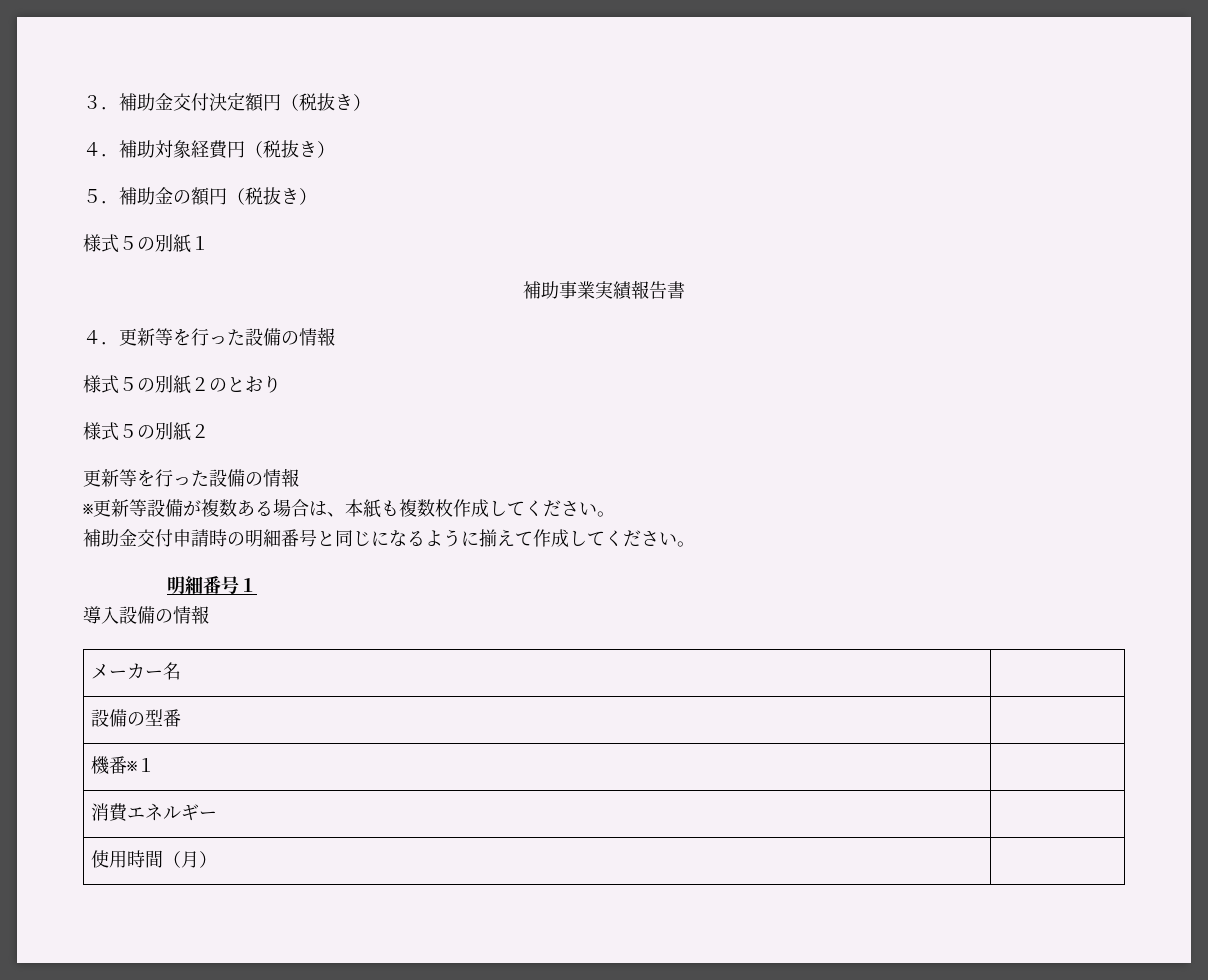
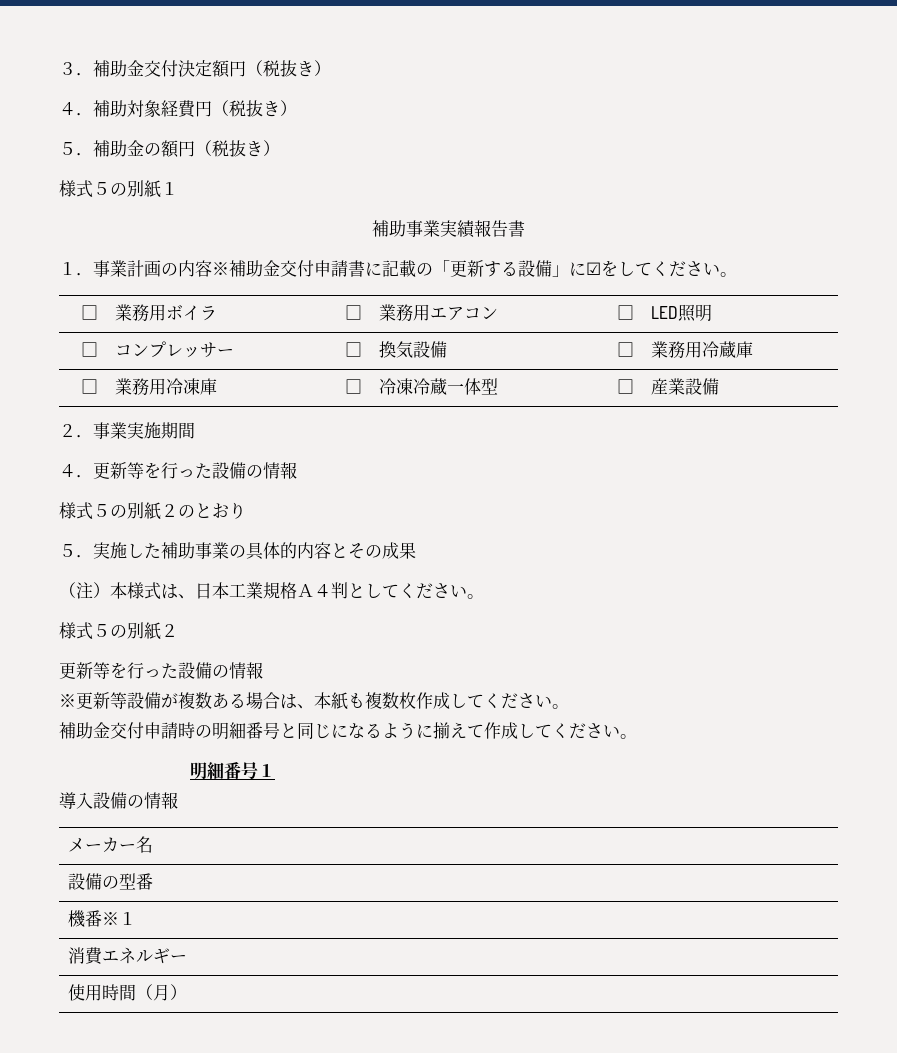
+ １．事業計画の内容※補助金交付申請書に記載の「更新する設備」に☑をしてください。
+ □ | 業務用ボイラ | □ | 業務用エアコン | □ | LED照明
+ □ | コンプレッサー | □ | 換気設備 | □ | 業務用冷蔵庫
+ □ | 業務用冷凍庫 | □ | 冷凍冷蔵一体型 | □ | 産業設備
+ ２．事業実施期間
+ ５．実施した補助事業の具体的内容とその成果
+ （注）本様式は、日本工業規格Ａ４判としてください。

